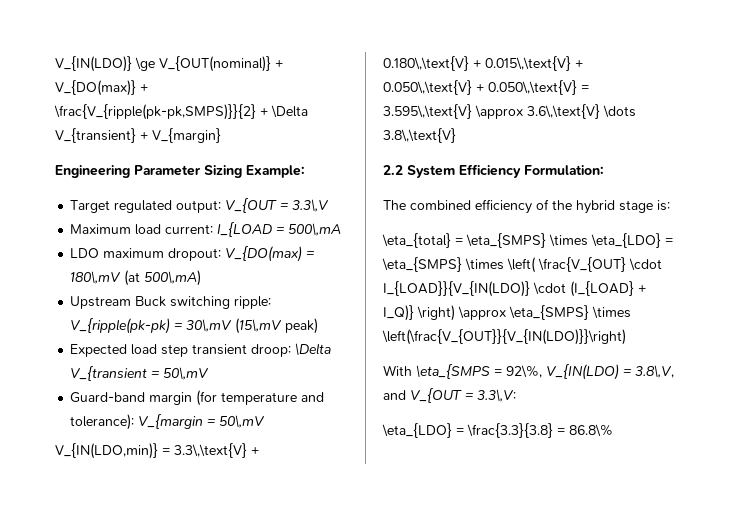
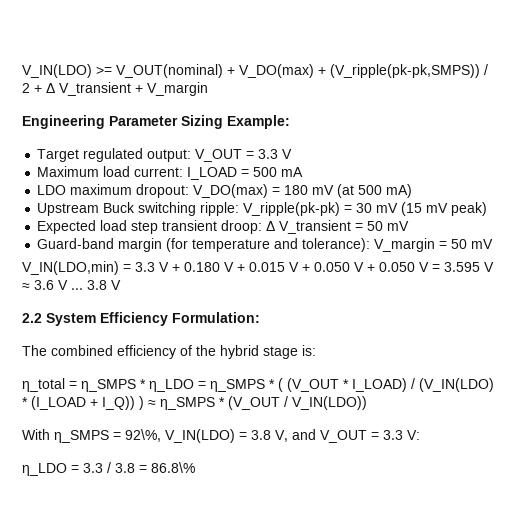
- V_{IN(LDO)} \ge V_{OUT(nominal)} + V_{DO(max)} + \frac{V_{ripple(pk-pk,SMPS)}}{2} + \Delta V_{transient} + V_{margin}
+ V_IN(LDO) >= V_OUT(nominal) + V_DO(max) + (V_ripple(pk-pk,SMPS)) / 2 + Δ V_transient + V_margin
- Target regulated output: V_{OUT = 3.3\,V
+ Target regulated output: V_OUT = 3.3 V
- Maximum load current: I_{LOAD = 500\,mA
+ Maximum load current: I_LOAD = 500 mA
- LDO maximum dropout: V_{DO(max) = 180\,mV (at 500\,mA)
- Upstream Buck switching ripple: V_{ripple(pk-pk) = 30\,mV (15\,mV peak)
+ LDO maximum dropout: V_DO(max) = 180 mV (at 500 mA)
+ Upstream Buck switching ripple: V_ripple(pk-pk) = 30 mV (15 mV peak)
- Expected load step transient droop: \Delta V_{transient = 50\,mV
+ Expected load step transient droop: Δ V_transient = 50 mV
- Guard-band margin (for temperature and tolerance): V_{margin = 50\,mV
- V_{IN(LDO,min)} = 3.3\,\text{V} + 0.180\,\text{V} + 0.015\,\text{V} + 0.050\,\text{V} + 0.050\,\text{V} = 3.595\,\text{V} \approx 3.6\,\text{V} \dots 3.8\,\text{V}
+ Guard-band margin (for temperature and tolerance): V_margin = 50 mV
+ V_IN(LDO,min) = 3.3 V + 0.180 V + 0.015 V + 0.050 V + 0.050 V = 3.595 V ≈ 3.6 V ... 3.8 V
- \eta_{total} = \eta_{SMPS} \times \eta_{LDO} = \eta_{SMPS} \times \left( \frac{V_{OUT} \cdot I_{LOAD}}{V_{IN(LDO)} \cdot (I_{LOAD} + I_Q)} \right) \approx \eta_{SMPS} \times \left(\frac{V_{OUT}}{V_{IN(LDO)}}\right)
+ η_total = η_SMPS * η_LDO = η_SMPS * ( (V_OUT * I_LOAD) / (V_IN(LDO) * (I_LOAD + I_Q)) ) ≈ η_SMPS * (V_OUT / V_IN(LDO))
- With \eta_{SMPS = 92\%, V_{IN(LDO) = 3.8\,V, and V_{OUT = 3.3\,V:
- \eta_{LDO} = \frac{3.3}{3.8} = 86.8\%
+ With η_SMPS = 92\%, V_IN(LDO) = 3.8 V, and V_OUT = 3.3 V:
+ η_LDO = 3.3 / 3.8 = 86.8\%

